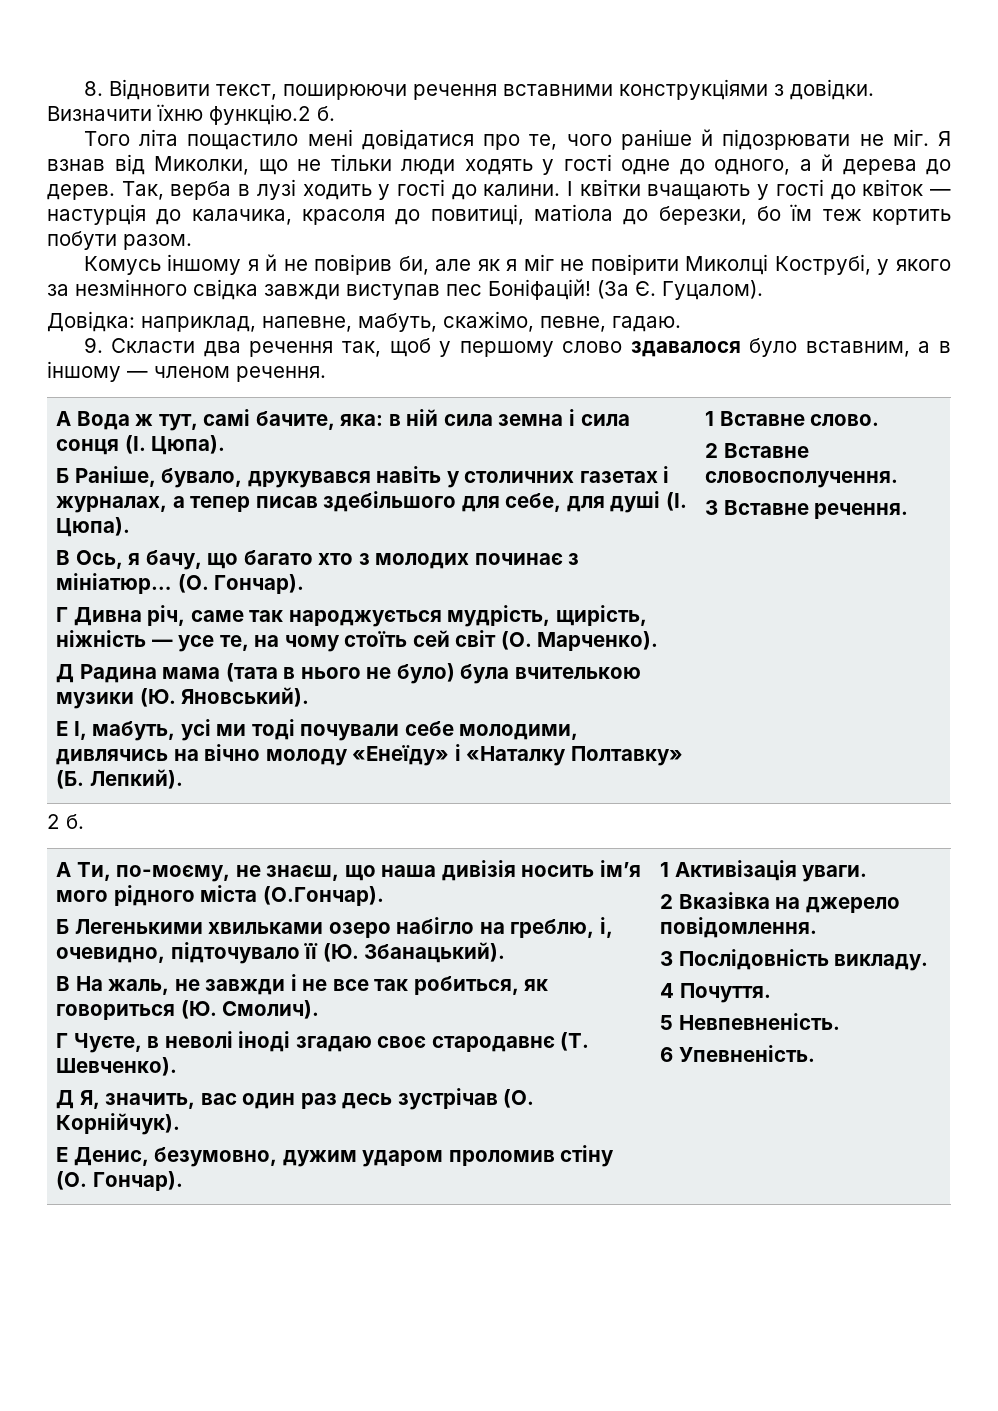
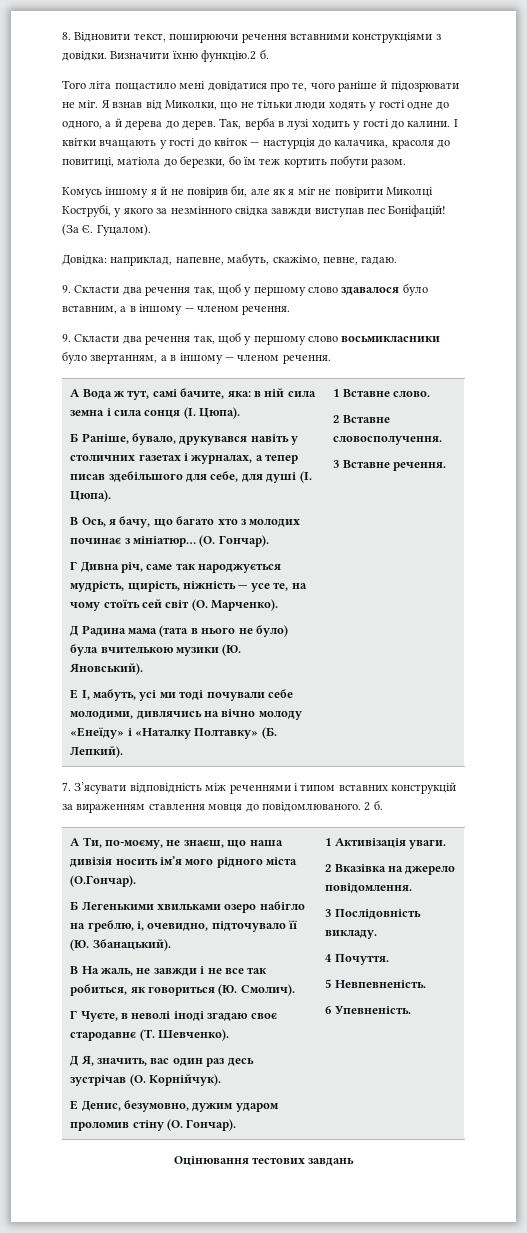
+ 9. Скласти два речення так, щоб у першому слово восьмикласники було звертанням, а в іншому — членом речення.
+ 7. З’ясувати відповідність між реченнями і типом вставних конструкцій за вираженням ставлення мовця до повідомлюваного.
+ Оцінювання тестових завдань

